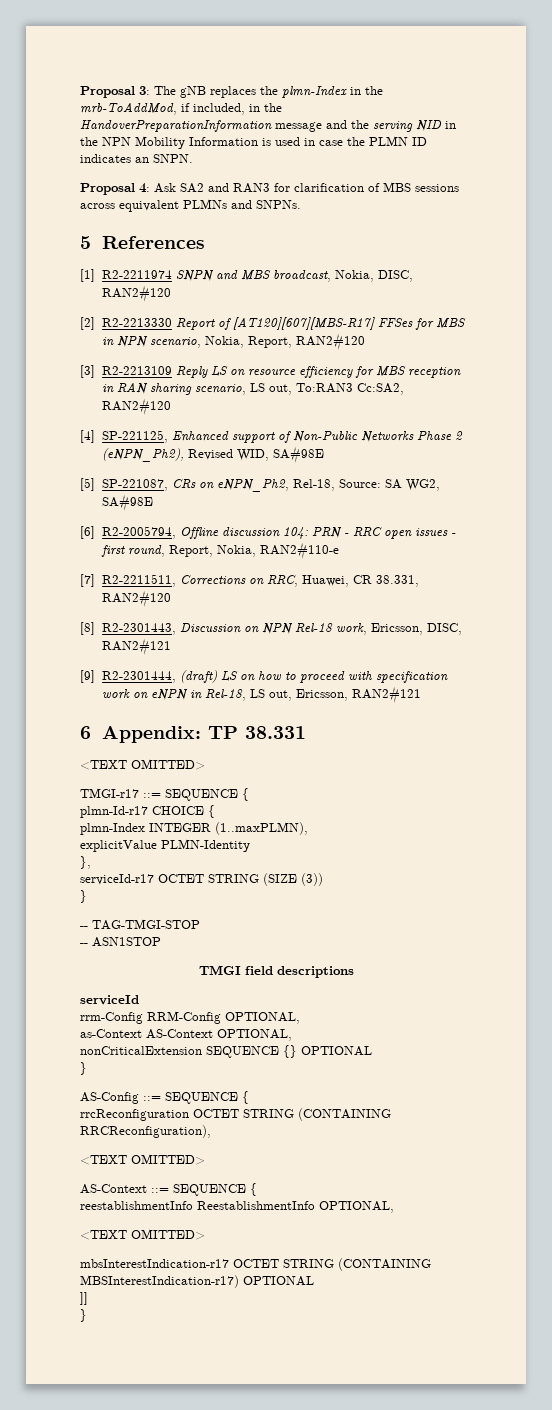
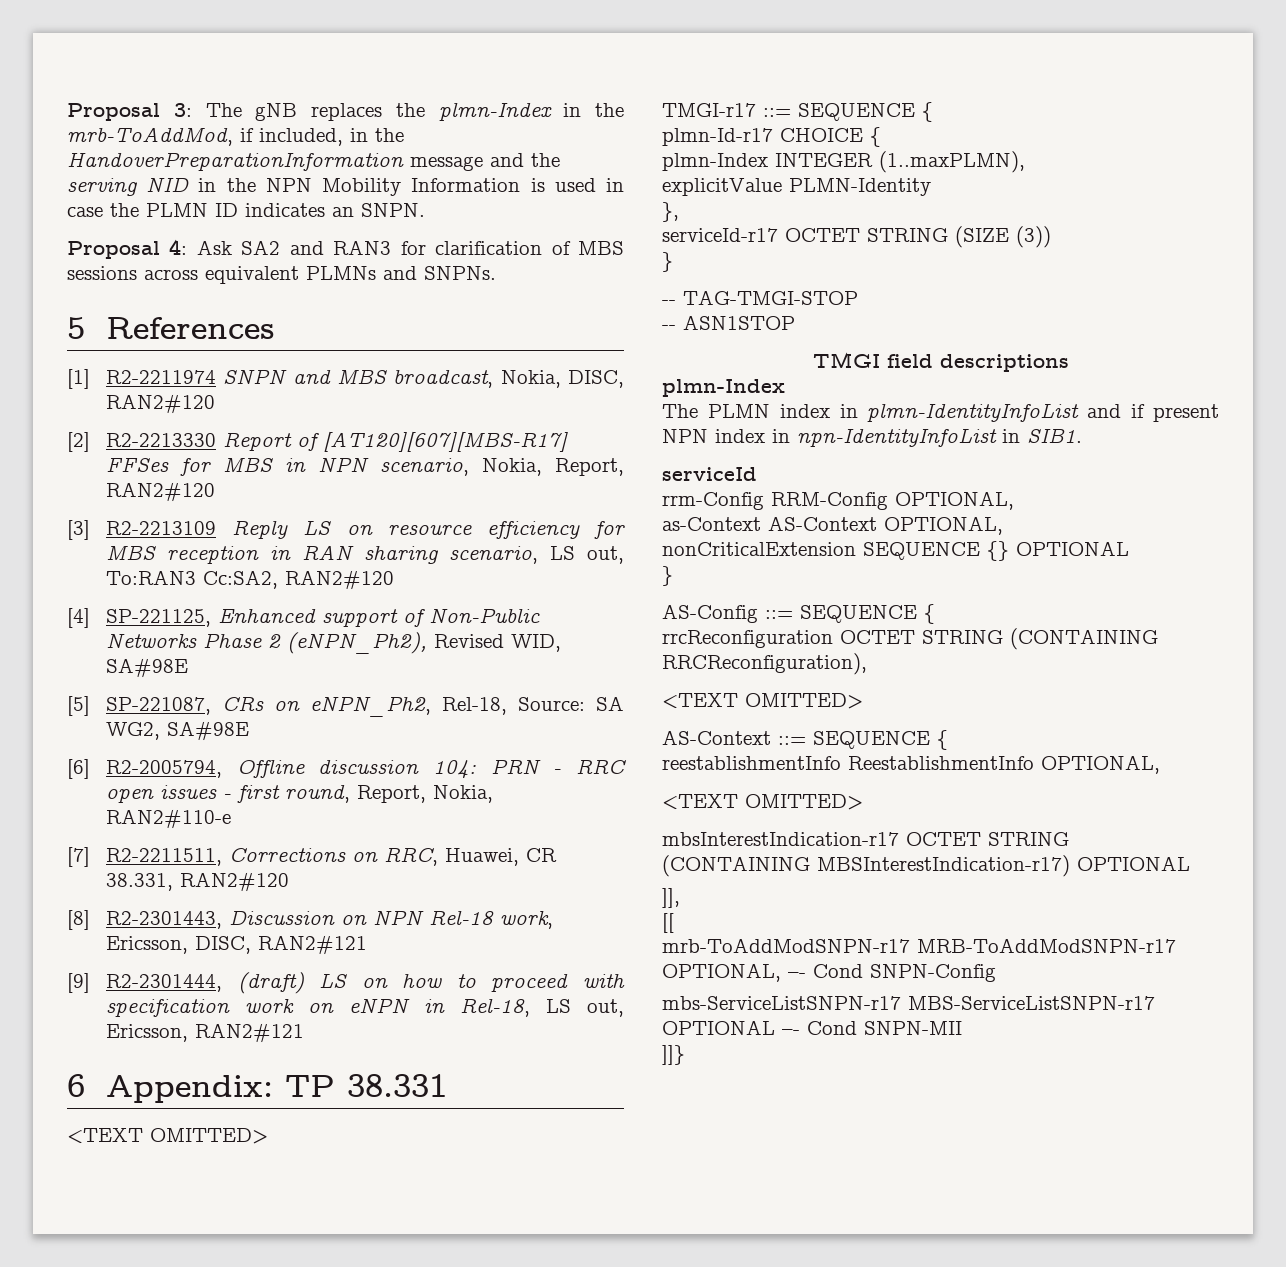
  TMGI field descriptions
+ plmn-Index
+ The PLMN index in plmn-IdentityInfoList and if present NPN index in npn-IdentityInfoList in SIB1.
- ]]
- }
+ ]],
+ [[
+ mrb-ToAddModSNPN-r17 MRB-ToAddModSNPN-r17 OPTIONAL, –- Cond SNPN-Config
+ mbs-ServiceListSNPN-r17 MBS-ServiceListSNPN-r17 OPTIONAL –- Cond SNPN-MII
+ ]]}

